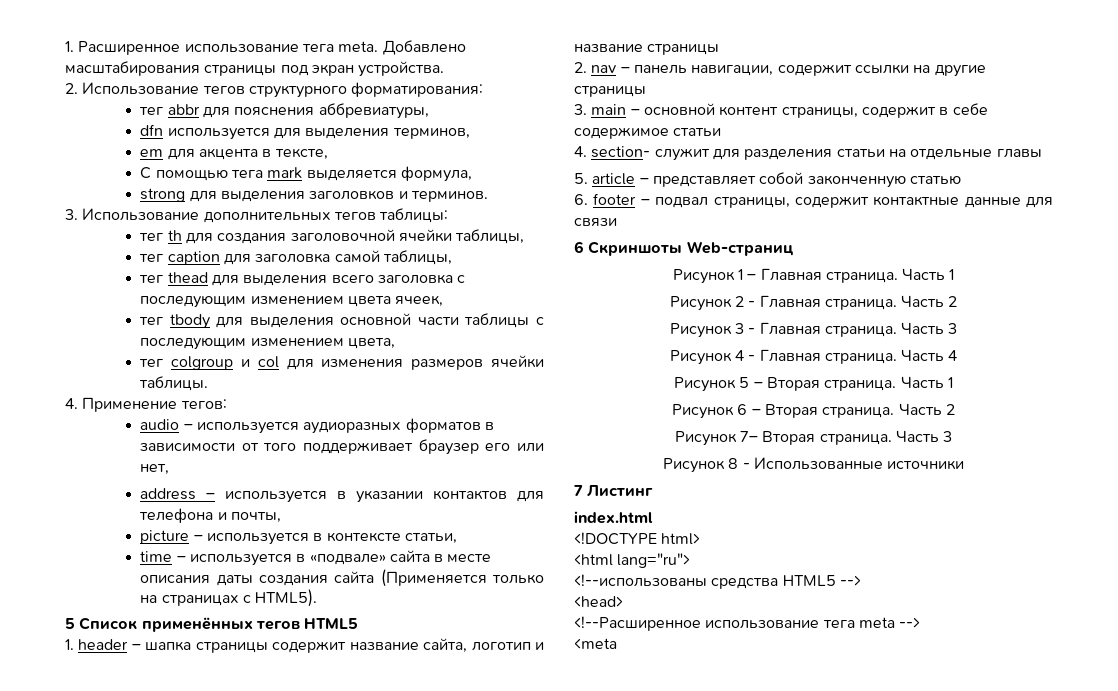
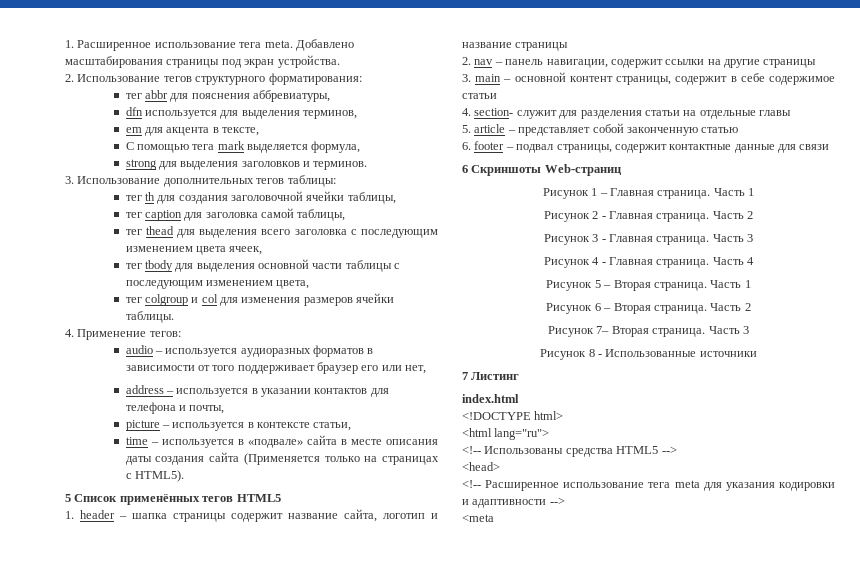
- <!--использованы средства HTML5 -->
+ <!-- Использованы средства HTML5 -->
- <!--Расширенное использование тега meta -->
+ <!-- Расширенное использование тега meta для указания кодировки и адаптивности -->

